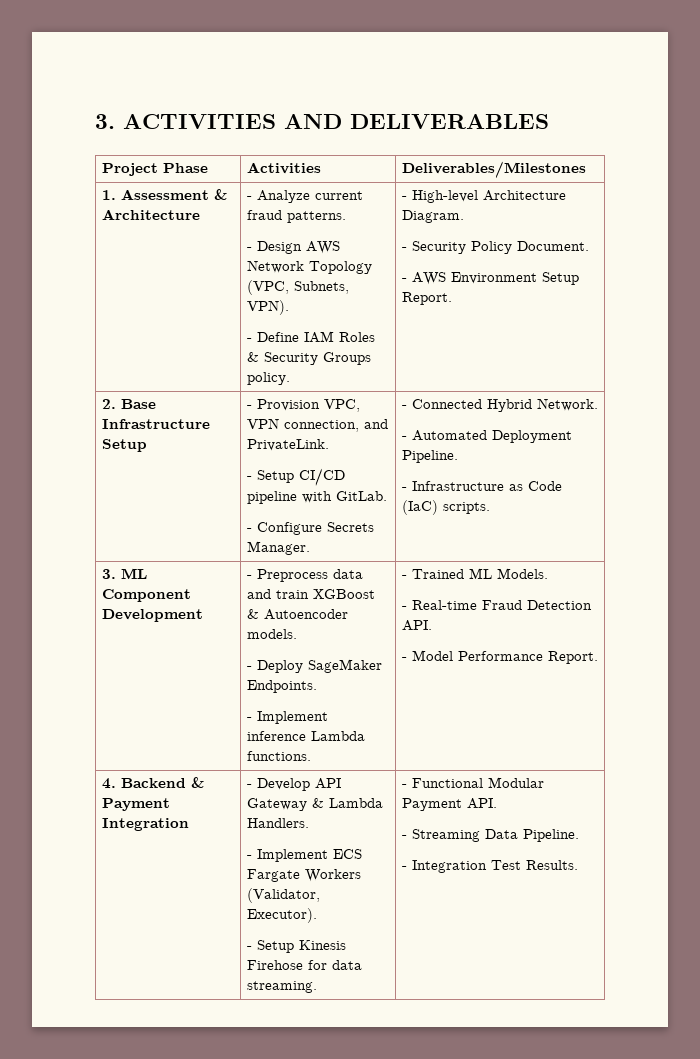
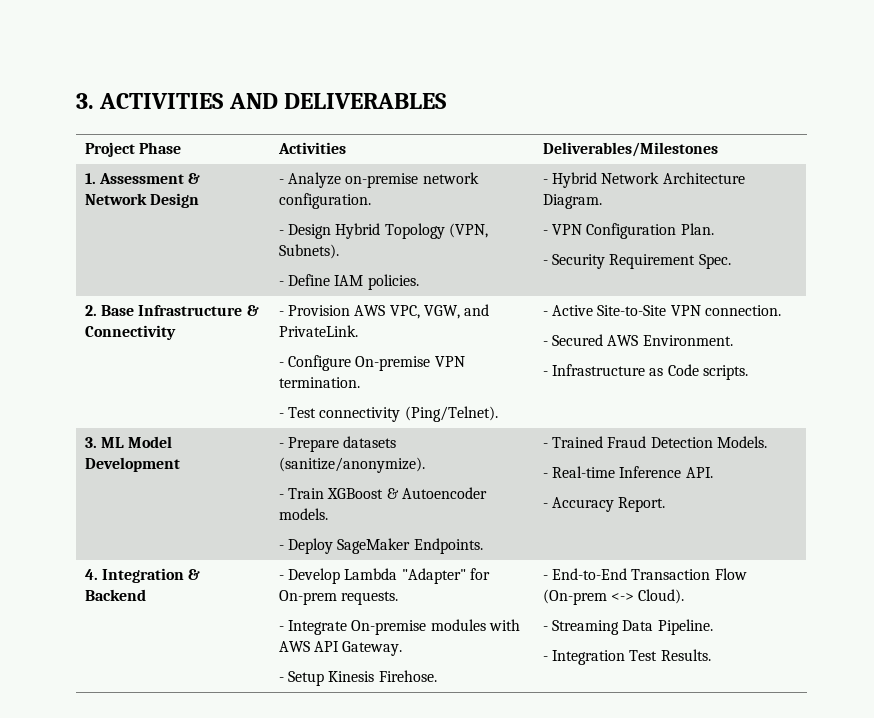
- 1. Assessment & Architecture | - Analyze current fraud patterns.
- - Design AWS Network Topology (VPC, Subnets, VPN).
- - Define IAM Roles & Security Groups policy. | - High-level Architecture Diagram.
- - Security Policy Document.
- - AWS Environment Setup Report.
+ 1. Assessment & Network Design | - Analyze on-premise network configuration.
+ - Design Hybrid Topology (VPN, Subnets).
+ - Define IAM policies. | - Hybrid Network Architecture Diagram.
+ - VPN Configuration Plan.
+ - Security Requirement Spec.
- 2. Base Infrastructure Setup | - Provision VPC, VPN connection, and PrivateLink.
- - Setup CI/CD pipeline with GitLab.
- - Configure Secrets Manager. | - Connected Hybrid Network.
- - Automated Deployment Pipeline.
- - Infrastructure as Code (IaC) scripts.
+ 2. Base Infrastructure & Connectivity | - Provision AWS VPC, VGW, and PrivateLink.
+ - Configure On-premise VPN termination.
+ - Test connectivity (Ping/Telnet). | - Active Site-to-Site VPN connection.
+ - Secured AWS Environment.
+ - Infrastructure as Code scripts.
- 3. ML Component Development | - Preprocess data and train XGBoost & Autoencoder models.
- - Deploy SageMaker Endpoints.
- - Implement inference Lambda functions. | - Trained ML Models.
- - Real-time Fraud Detection API.
- - Model Performance Report.
+ 3. ML Model Development | - Prepare datasets (sanitize/anonymize).
+ - Train XGBoost & Autoencoder models.
+ - Deploy SageMaker Endpoints. | - Trained Fraud Detection Models.
+ - Real-time Inference API.
+ - Accuracy Report.
- 4. Backend & Payment Integration | - Develop API Gateway & Lambda Handlers.
- - Implement ECS Fargate Workers (Validator, Executor).
- - Setup Kinesis Firehose for data streaming. | - Functional Modular Payment API.
+ 4. Integration & Backend | - Develop Lambda "Adapter" for On-prem requests.
+ - Integrate On-premise modules with AWS API Gateway.
+ - Setup Kinesis Firehose. | - End-to-End Transaction Flow (On-prem <-> Cloud).

